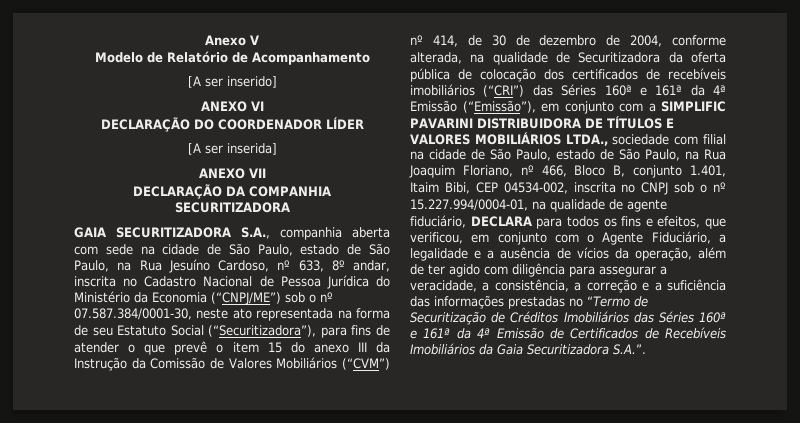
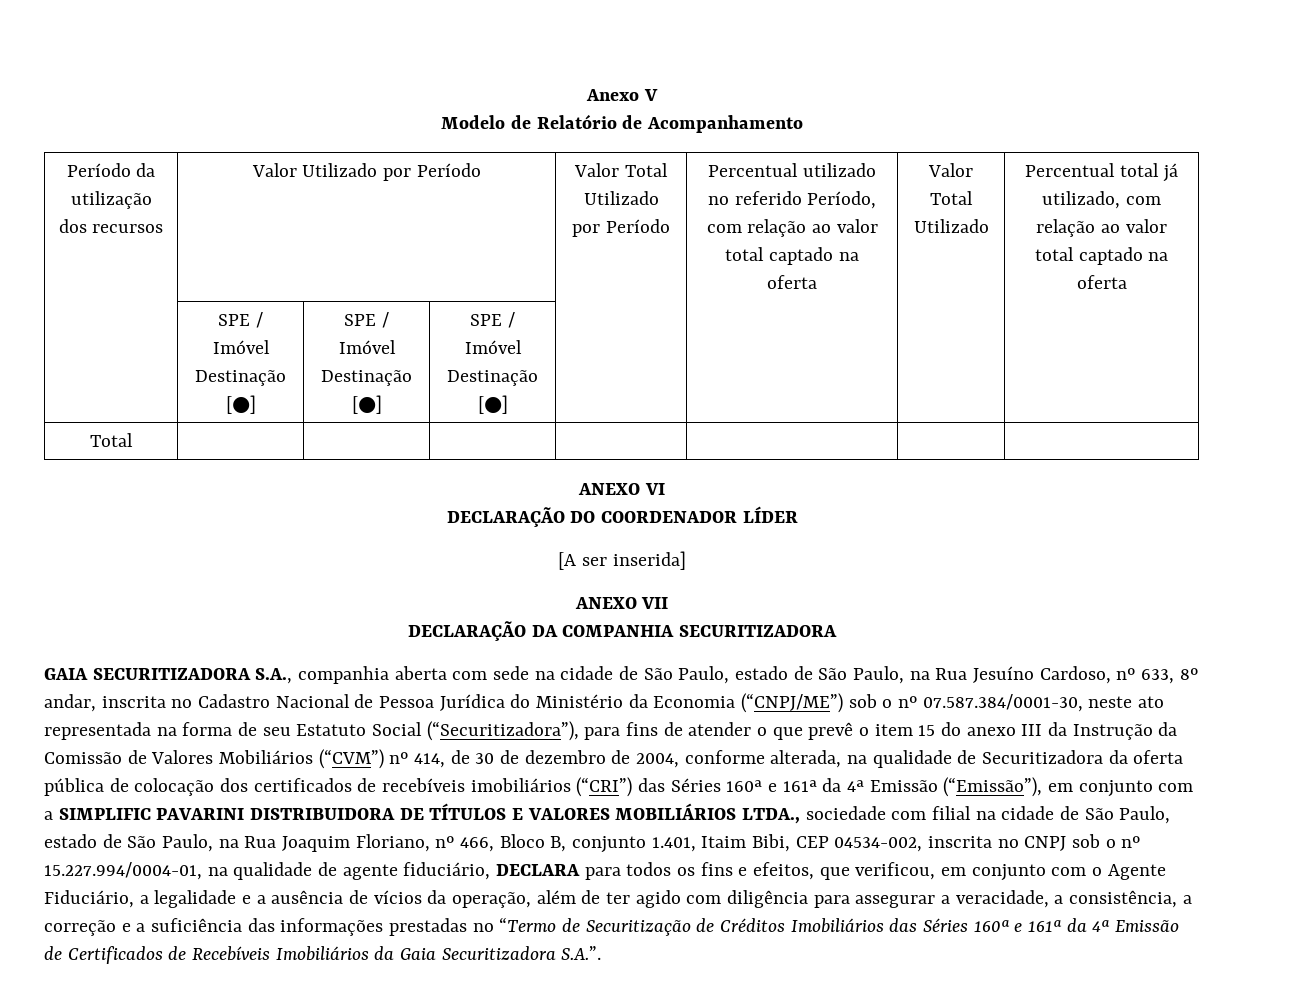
- [A ser inserido]
+ Período da utilização dos recursos | Valor Utilizado por Período | Valor Total Utilizado por Período | Percentual utilizado no referido Período, com relação ao valor total captado na oferta | Valor Total Utilizado | Percentual total já utilizado, com relação ao valor total captado na oferta
+ | SPE / Imóvel Destinação [●] | SPE / Imóvel Destinação [●] | SPE / Imóvel Destinação [●] | | | |
+ Total | | | | | | |

